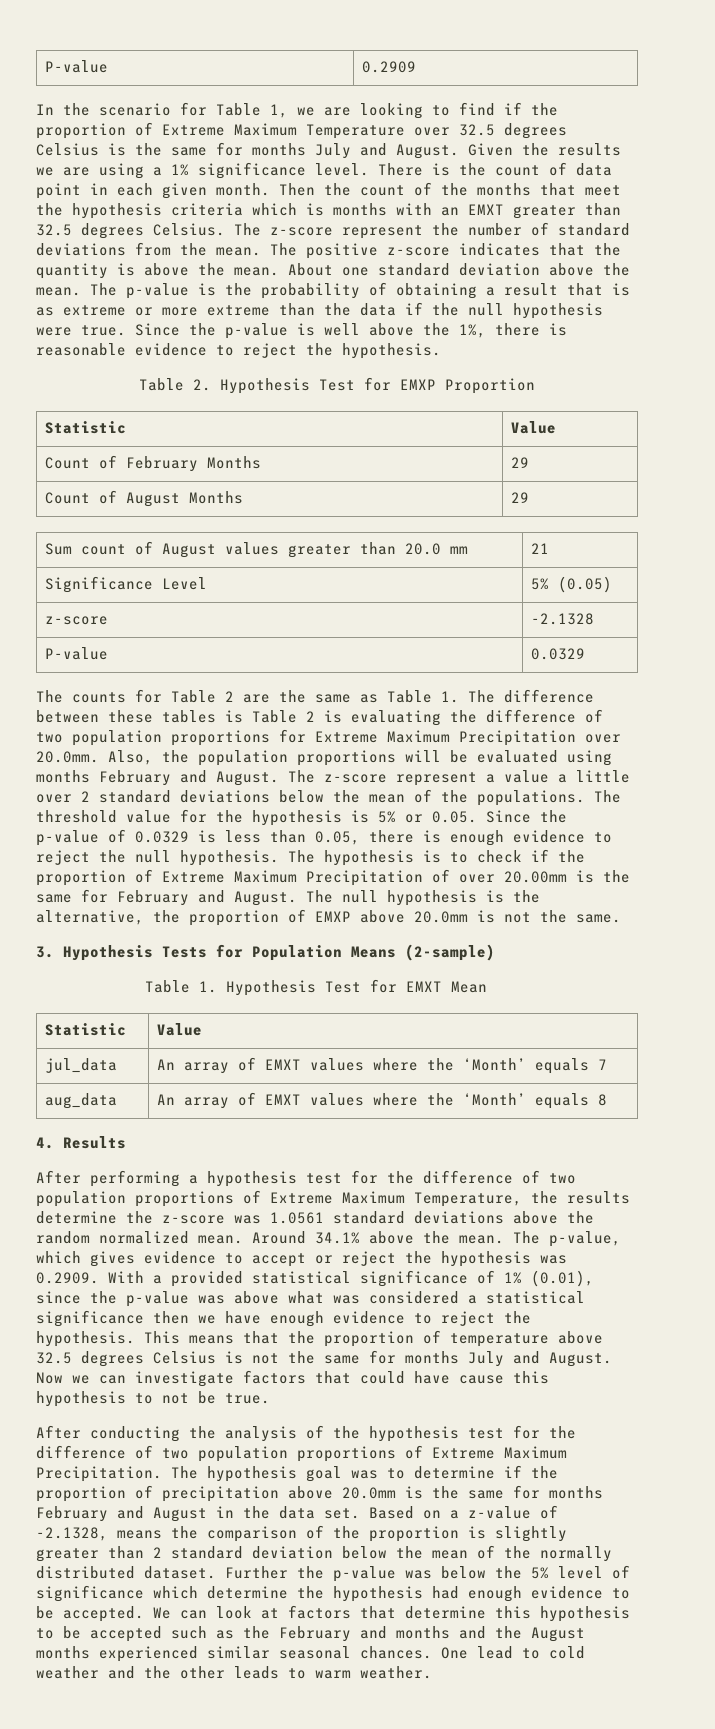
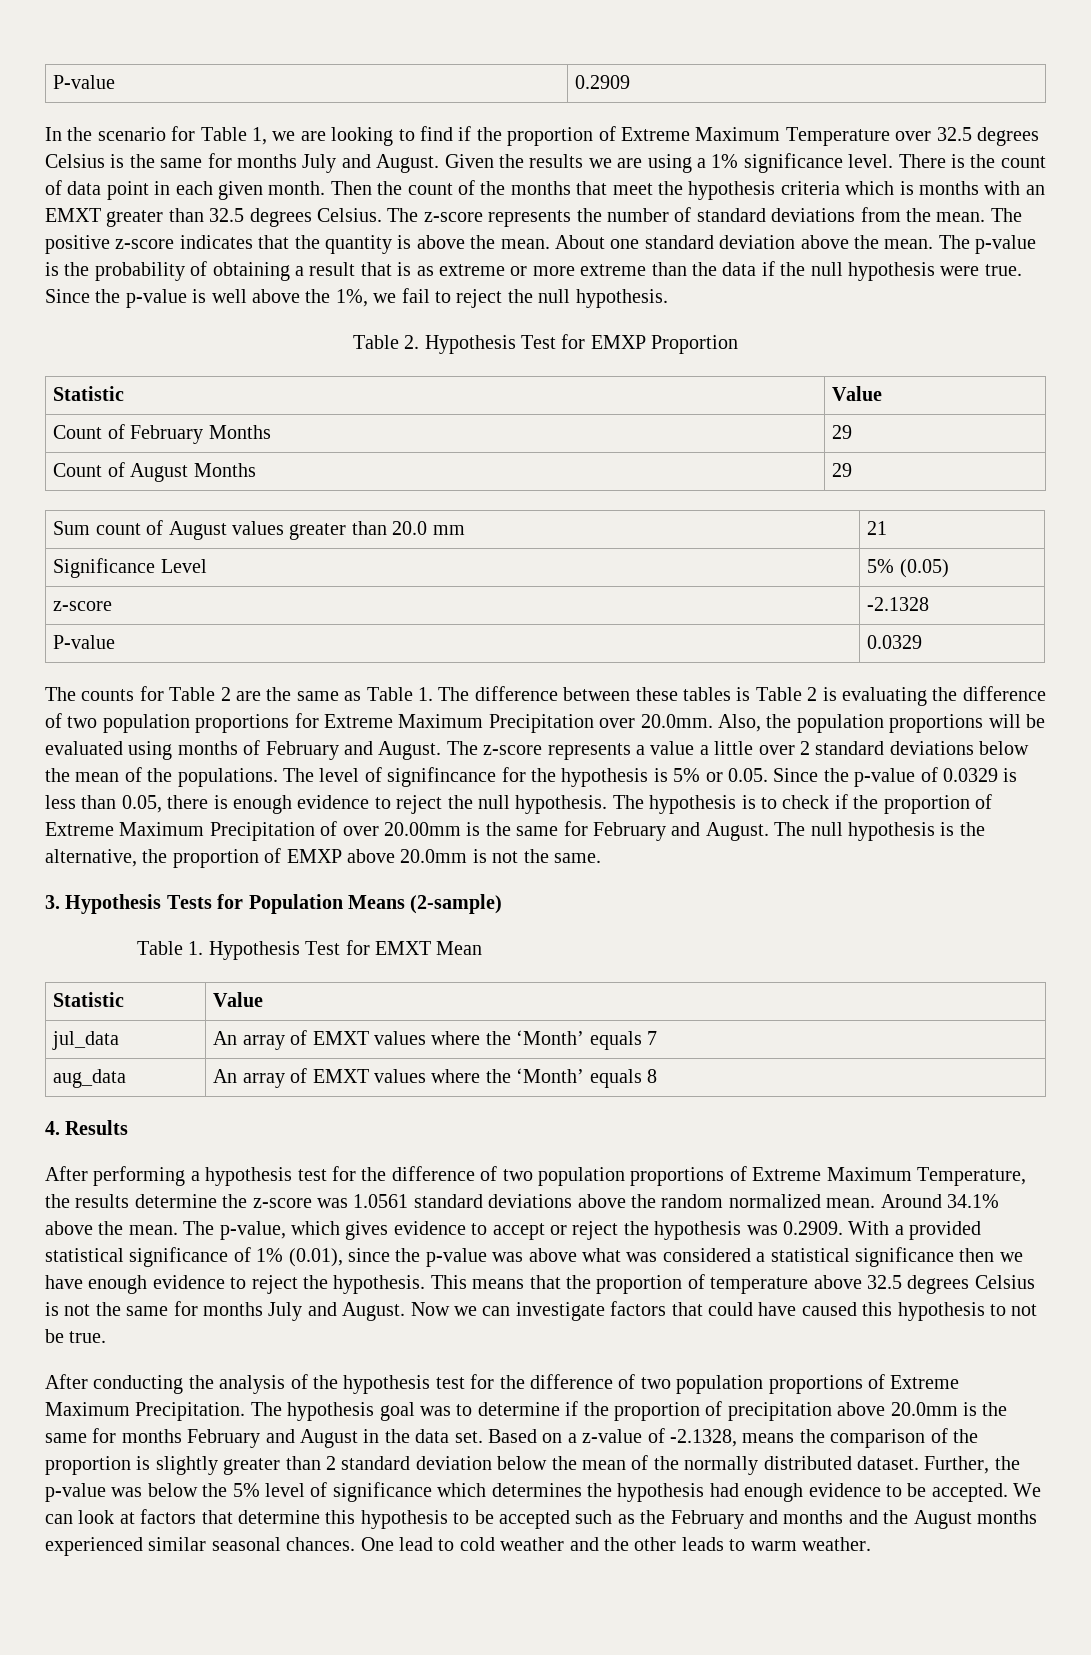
- The z-score represent the number of standard deviations from the mean.
+ The z-score represents the number of standard deviations from the mean.
- Since the p-value is well above the 1%, there is reasonable evidence to reject the hypothesis.
+ Since the p-value is well above the 1%, we fail to reject the null hypothesis.
- The counts for Table 2 are the same as Table 1. The difference between these tables is Table 2 is evaluating the difference of two population proportions for Extreme Maximum Precipitation over 20.0mm. Also, the population proportions will be evaluated using months February and August.
+ The counts for Table 2 are the same as Table 1. The difference between these tables is Table 2 is evaluating the difference of two population proportions for Extreme Maximum Precipitation over 20.0mm. Also, the population proportions will be evaluated using months of February and August.
- The z-score represent a value a little over 2 standard deviations below the mean of the populations.
+ The z-score represents a value a little over 2 standard deviations below the mean of the populations.
- The threshold value for the hypothesis is 5% or 0.05. Since the p-value of 0.0329 is less than 0.05, there is enough evidence to reject the null hypothesis.
+ The level of signifincance for the hypothesis is 5% or 0.05. Since the p-value of 0.0329 is less than 0.05, there is enough evidence to reject the null hypothesis.
- Now we can investigate factors that could have cause this hypothesis to not be true.
+ Now we can investigate factors that could have caused this hypothesis to not be true.
- Further the p-value was below the 5% level of significance which determine the hypothesis had enough evidence to be accepted.
+ Further, the p-value was below the 5% level of significance which determines the hypothesis had enough evidence to be accepted.

